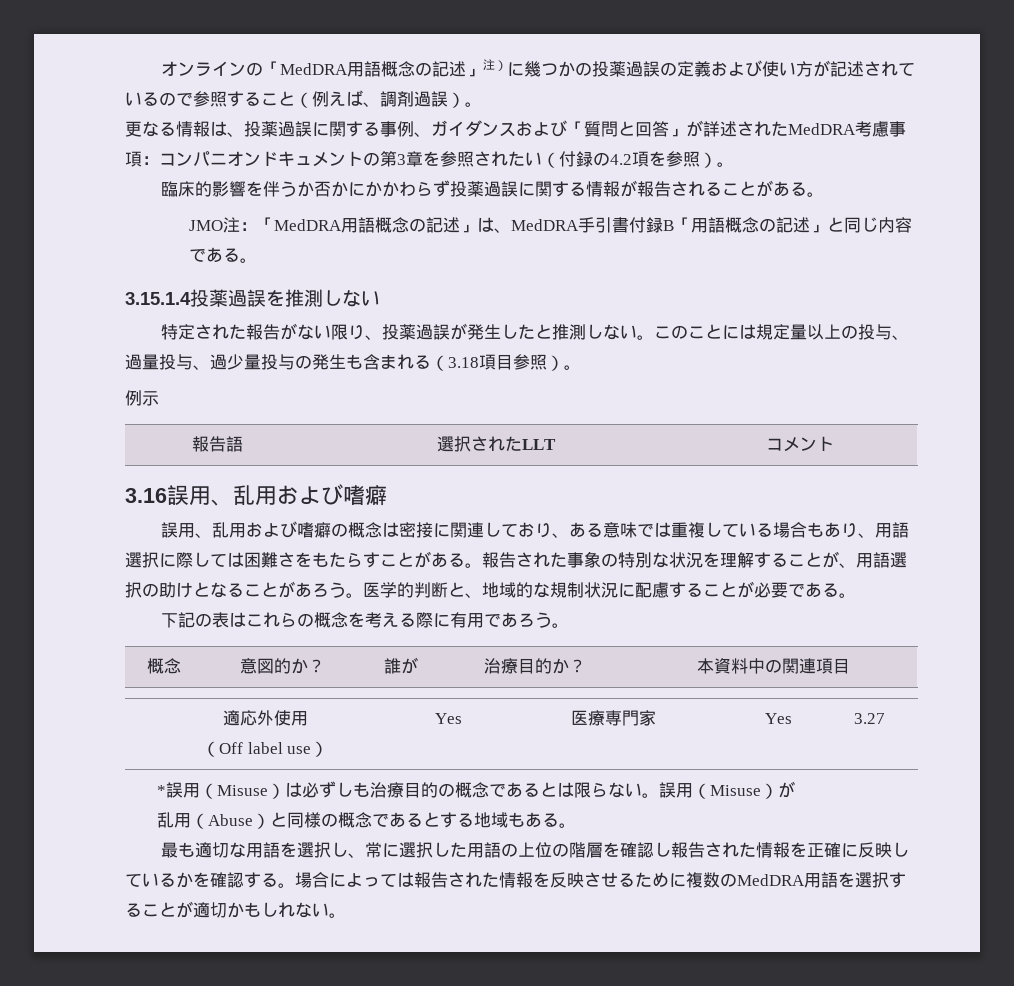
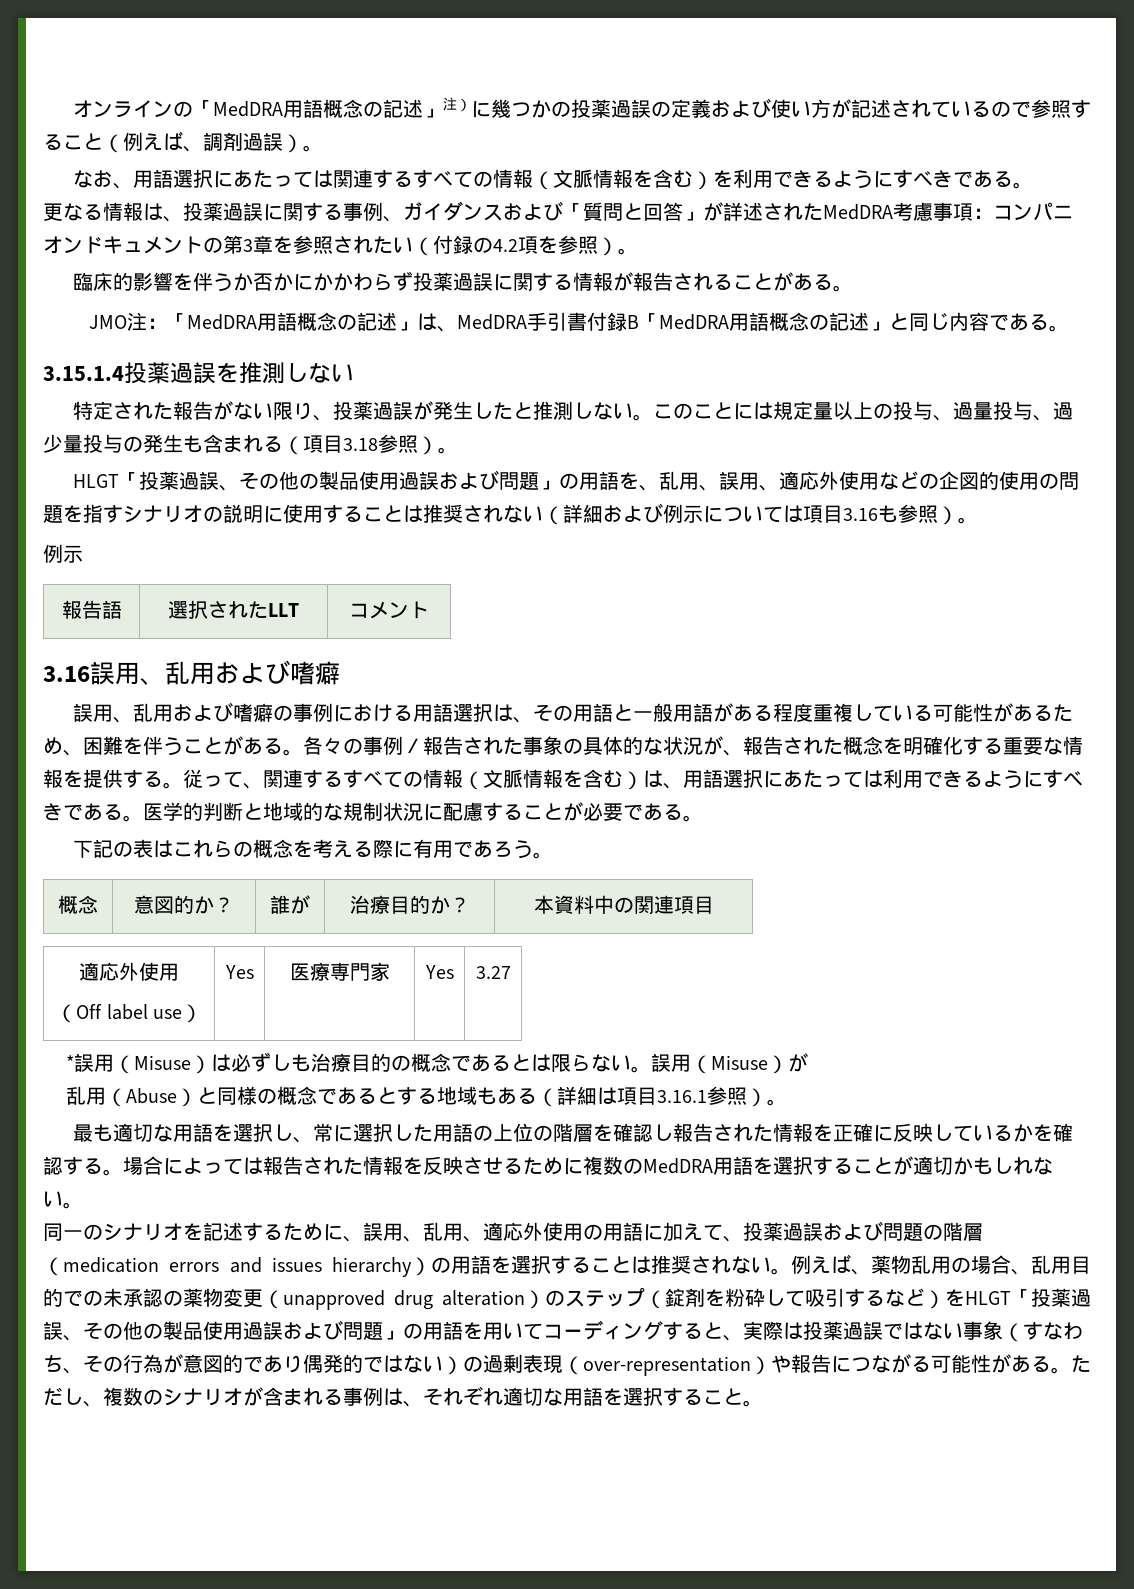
+ なお、用語選択にあたっては関連するすべての情報（文脈情報を含む）を利用できるようにすべきである。
- JMO注：「MedDRA用語概念の記述」は、MedDRA手引書付録B「用語概念の記述」と同じ内容である。
+ JMO注：「MedDRA用語概念の記述」は、MedDRA手引書付録B「MedDRA用語概念の記述」と同じ内容である。
- このことには規定量以上の投与、過量投与、過少量投与の発生も含まれる（3.18項目参照）。
+ このことには規定量以上の投与、過量投与、過少量投与の発生も含まれる（項目3.18参照）。
+ HLGT「投薬過誤、その他の製品使用過誤および問題」の用語を、乱用、誤用、適応外使用などの企図的使用の問題を指すシナリオの説明に使用することは推奨されない（詳細および例示については項目3.16も参照）。
- 誤用、乱用および嗜癖の概念は密接に関連しており、ある意味では重複している場合もあり、用語選択に際しては困難さをもたらすことがある。報告された事象の特別な状況を理解することが、用語選択の助けとなることがあろう。
+ 誤用、乱用および嗜癖の事例における用語選択は、その用語と一般用語がある程度重複している可能性があるため、困難を伴うことがある。各々の事例／報告された事象の具体的な状況が、報告された概念を明確化する重要な情報を提供する。従って、関連するすべての情報（文脈情報を含む）は、用語選択にあたっては利用できるようにすべきである。
- 医学的判断と、地域的な規制状況に配慮することが必要である。
+ 医学的判断と地域的な規制状況に配慮することが必要である。
- 乱用（Abuse）と同様の概念であるとする地域もある。
+ 乱用（Abuse）と同様の概念であるとする地域もある（詳細は項目3.16.1参照）。
+ 同一のシナリオを記述するために、誤用、乱用、適応外使用の用語に加えて、投薬過誤および問題の階層（medication errors and issues hierarchy）の用語を選択することは推奨されない。例えば、薬物乱用の場合、乱用目的での未承認の薬物変更（unapproved drug alteration）のステップ（錠剤を粉砕して吸引するなど）をHLGT「投薬過誤、その他の製品使用過誤および問題」の用語を用いてコーディングすると、実際は投薬過誤ではない事象（すなわち、その行為が意図的であり偶発的ではない）の過剰表現（over-representation）や報告につながる可能性がある。ただし、複数のシナリオが含まれる事例は、それぞれ適切な用語を選択すること。

